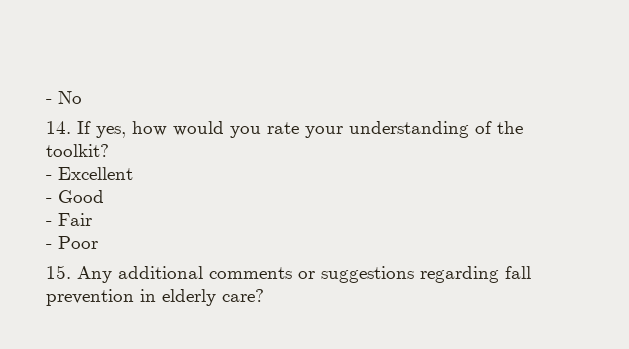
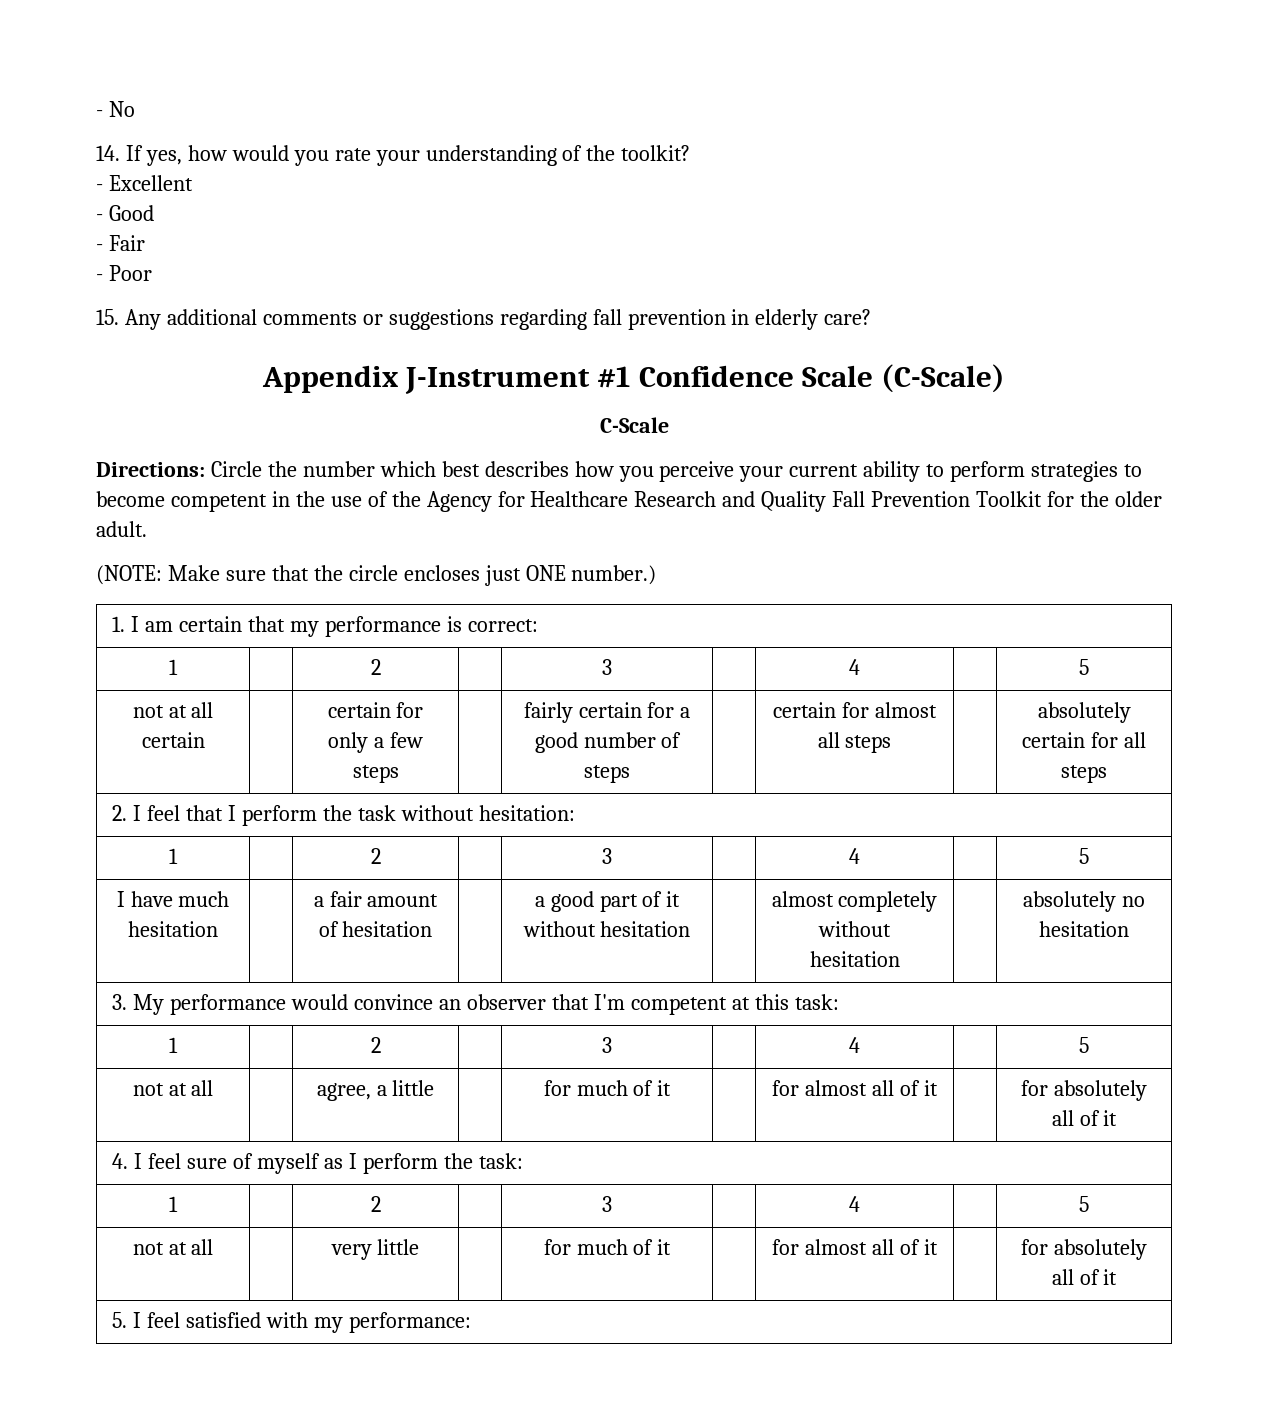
+ Appendix J-Instrument #1 Confidence Scale (C-Scale)
+ C-Scale
+ Directions: Circle the number which best describes how you perceive your current ability to perform strategies to become competent in the use of the Agency for Healthcare Research and Quality Fall Prevention Toolkit for the older adult.
+ (NOTE: Make sure that the circle encloses just ONE number.)
+ 1. I am certain that my performance is correct:
+ 1 | | 2 | | 3 | | 4 | | 5
+ not at all certain | | certain for only a few steps | | fairly certain for a good number of steps | | certain for almost all steps | | absolutely certain for all steps
+ 2. I feel that I perform the task without hesitation:
+ 1 | | 2 | | 3 | | 4 | | 5
+ I have much hesitation | | a fair amount of hesitation | | a good part of it without hesitation | | almost completely without hesitation | | absolutely no hesitation
+ 3. My performance would convince an observer that I'm competent at this task:
+ 1 | | 2 | | 3 | | 4 | | 5
+ not at all | | agree, a little | | for much of it | | for almost all of it | | for absolutely all of it
+ 4. I feel sure of myself as I perform the task:
+ 1 | | 2 | | 3 | | 4 | | 5
+ not at all | | very little | | for much of it | | for almost all of it | | for absolutely all of it
+ 5. I feel satisfied with my performance:

